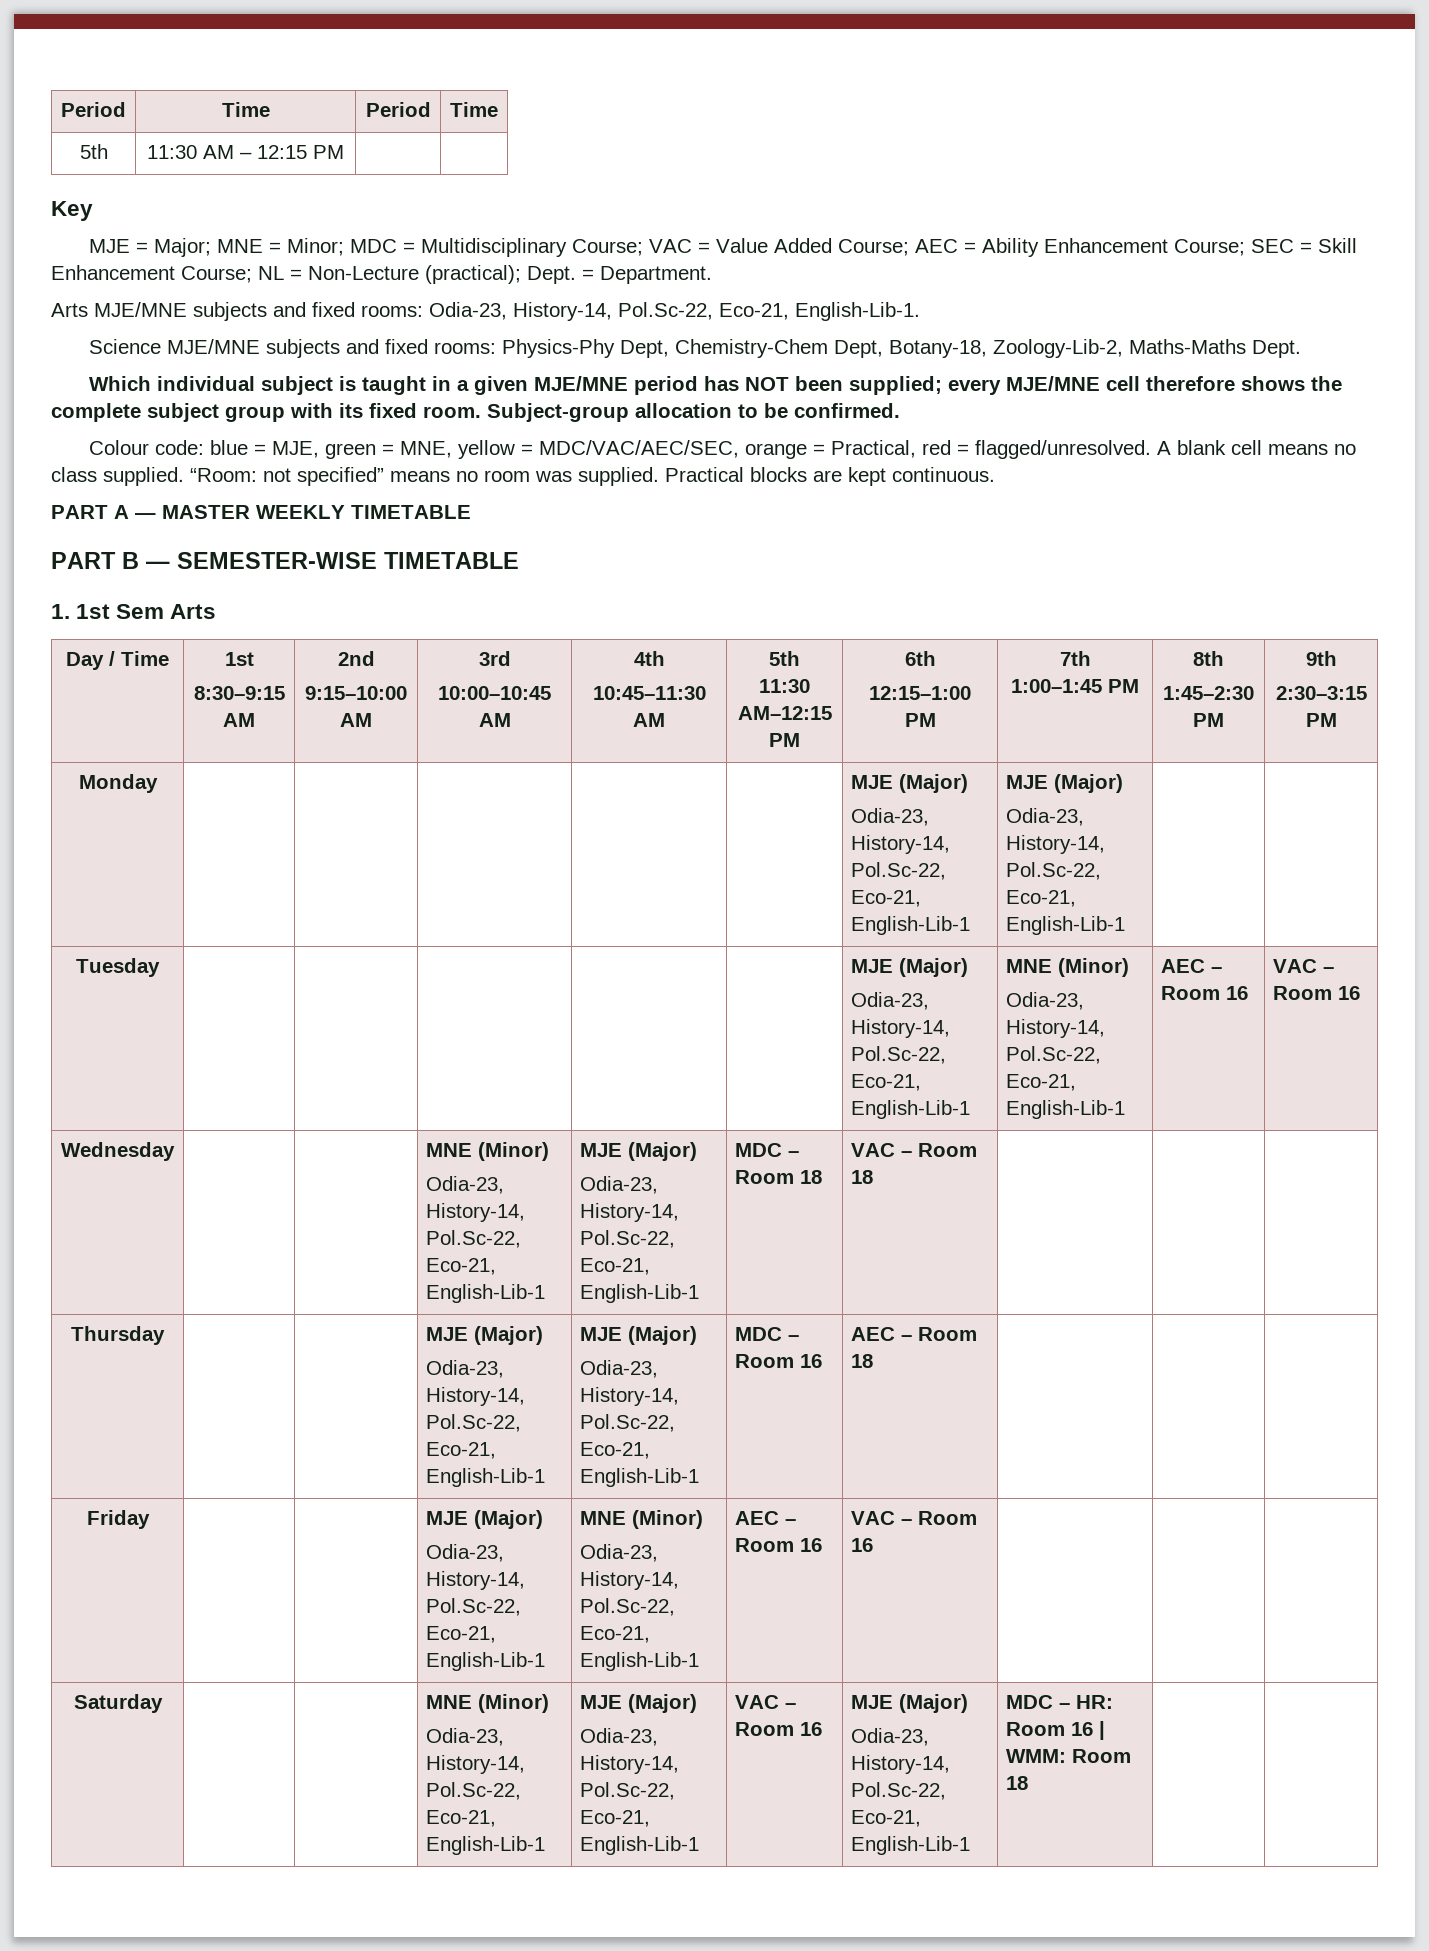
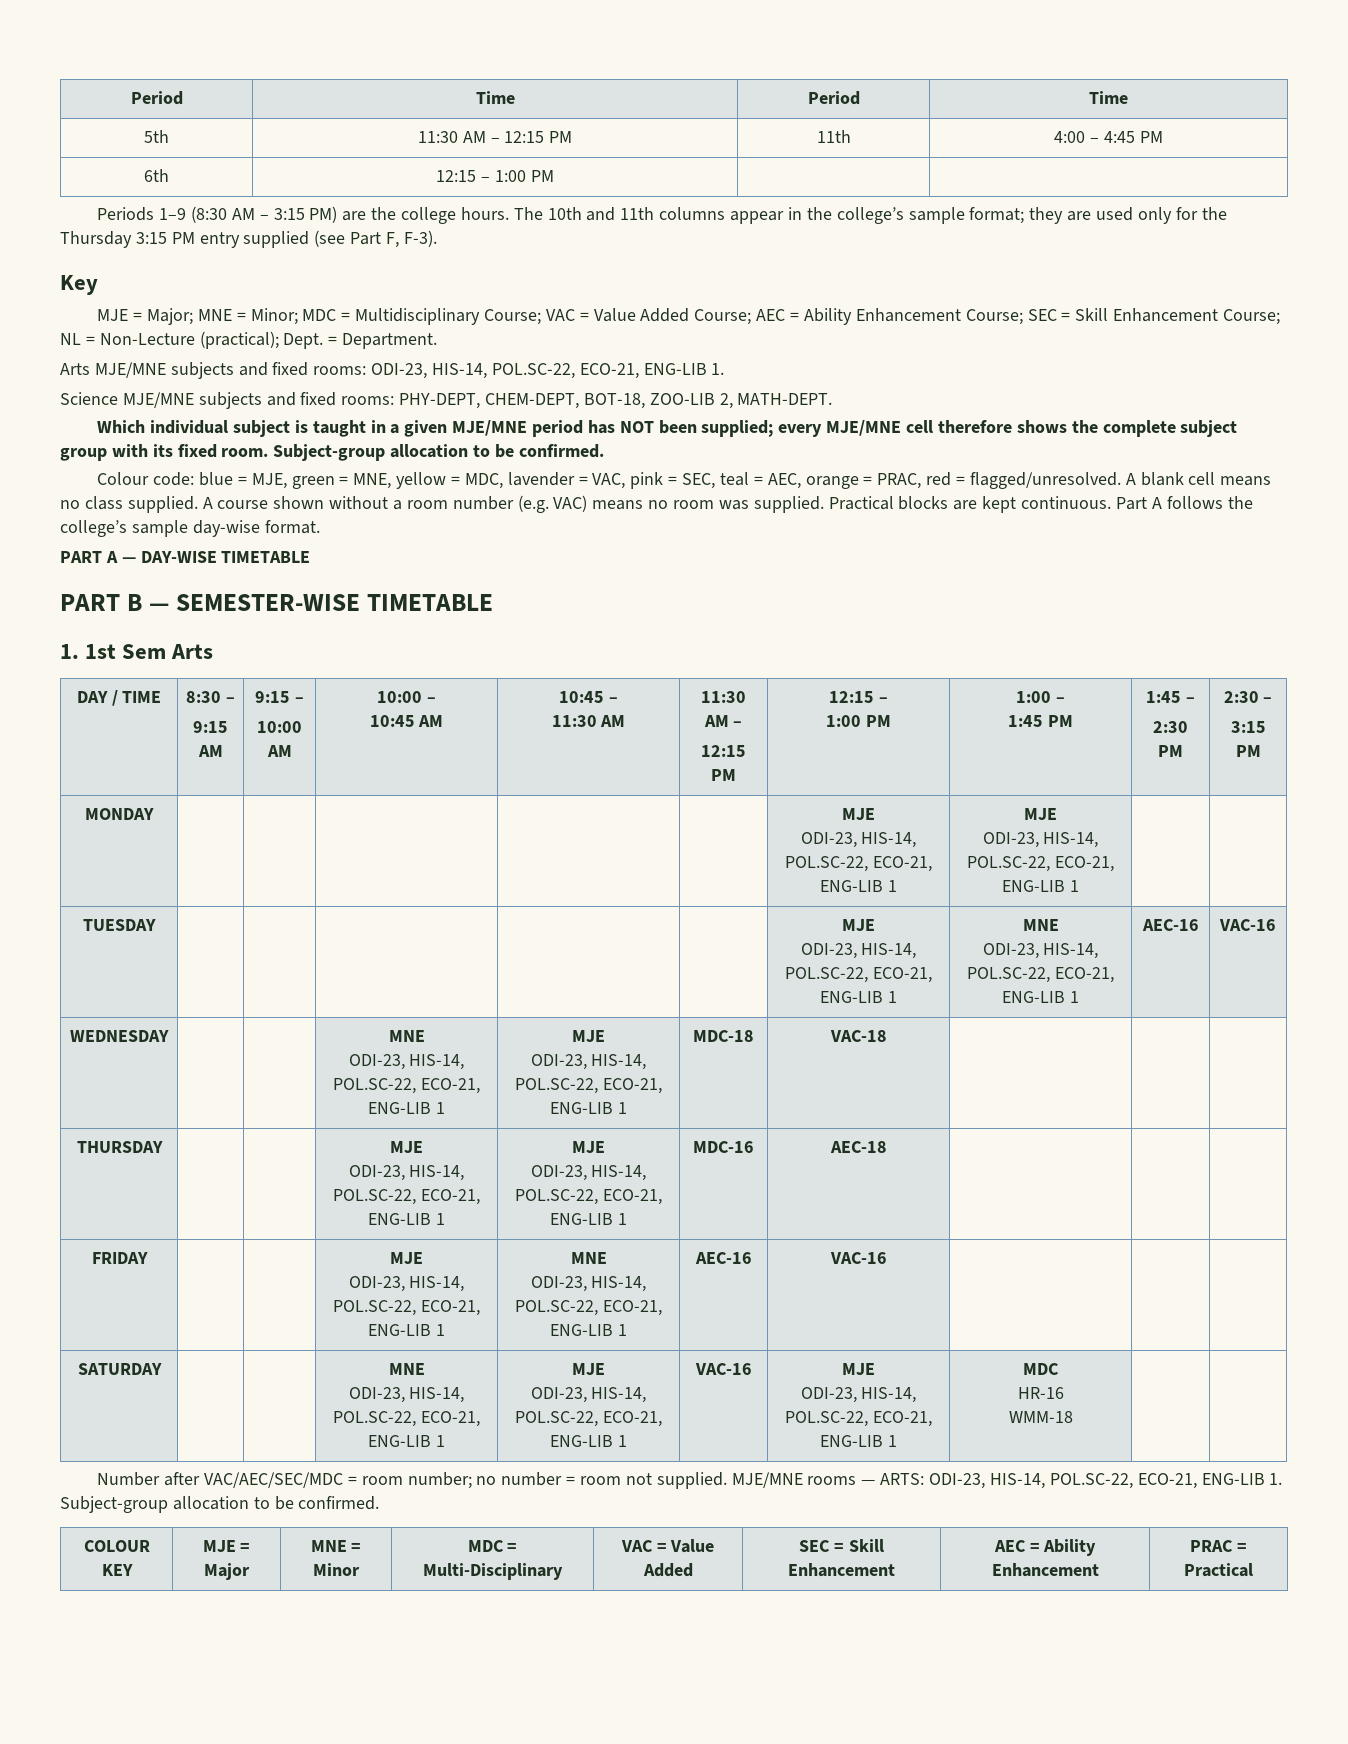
- 5th | 11:30 AM – 12:15 PM | |
+ 5th | 11:30 AM – 12:15 PM | 11th | 4:00 – 4:45 PM
+ 6th | 12:15 – 1:00 PM | |
+ Periods 1–9 (8:30 AM – 3:15 PM) are the college hours. The 10th and 11th columns appear in the college’s sample format; they are used only for the Thursday 3:15 PM entry supplied (see Part F, F-3).
- Arts MJE/MNE subjects and fixed rooms: Odia-23, History-14, Pol.Sc-22, Eco-21, English-Lib-1.
+ Arts MJE/MNE subjects and fixed rooms: ODI-23, HIS-14, POL.SC-22, ECO-21, ENG-LIB 1.
- Science MJE/MNE subjects and fixed rooms: Physics-Phy Dept, Chemistry-Chem Dept, Botany-18, Zoology-Lib-2, Maths-Maths Dept.
+ Science MJE/MNE subjects and fixed rooms: PHY-DEPT, CHEM-DEPT, BOT-18, ZOO-LIB 2, MATH-DEPT.
- Colour code: blue = MJE, green = MNE, yellow = MDC/VAC/AEC/SEC, orange = Practical, red = flagged/unresolved.
+ Colour code: blue = MJE, green = MNE, yellow = MDC, lavender = VAC, pink = SEC, teal = AEC, orange = PRAC, red = flagged/unresolved.
- “Room: not specified” means no room was supplied.
+ A course shown without a room number (e.g. VAC) means no room was supplied.
+ Part A follows the college’s sample day-wise format.
- PART A — MASTER WEEKLY TIMETABLE
+ PART A — DAY-WISE TIMETABLE
- Day / Time | 1st
- 8:30–9:15 AM | 2nd
- 9:15–10:00 AM | 3rd
- 10:00–10:45 AM | 4th
- 10:45–11:30 AM | 5th
- 11:30 AM–12:15 PM | 6th
- 12:15–1:00 PM | 7th
- 1:00–1:45 PM | 8th
- 1:45–2:30 PM | 9th
- 2:30–3:15 PM
- Monday | | | | | | MJE (Major)
- Odia-23, History-14, Pol.Sc-22, Eco-21, English-Lib-1 | MJE (Major)
- Odia-23, History-14, Pol.Sc-22, Eco-21, English-Lib-1 | |
- Tuesday | | | | | | MJE (Major)
- Odia-23, History-14, Pol.Sc-22, Eco-21, English-Lib-1 | MNE (Minor)
- Odia-23, History-14, Pol.Sc-22, Eco-21, English-Lib-1 | AEC – Room 16 | VAC – Room 16
- Wednesday | | | MNE (Minor)
- Odia-23, History-14, Pol.Sc-22, Eco-21, English-Lib-1 | MJE (Major)
- Odia-23, History-14, Pol.Sc-22, Eco-21, English-Lib-1 | MDC – Room 18 | VAC – Room 18 | | |
- Thursday | | | MJE (Major)
- Odia-23, History-14, Pol.Sc-22, Eco-21, English-Lib-1 | MJE (Major)
- Odia-23, History-14, Pol.Sc-22, Eco-21, English-Lib-1 | MDC – Room 16 | AEC – Room 18 | | |
- Friday | | | MJE (Major)
- Odia-23, History-14, Pol.Sc-22, Eco-21, English-Lib-1 | MNE (Minor)
- Odia-23, History-14, Pol.Sc-22, Eco-21, English-Lib-1 | AEC – Room 16 | VAC – Room 16 | | |
- Saturday | | | MNE (Minor)
- Odia-23, History-14, Pol.Sc-22, Eco-21, English-Lib-1 | MJE (Major)
- Odia-23, History-14, Pol.Sc-22, Eco-21, English-Lib-1 | VAC – Room 16 | MJE (Major)
- Odia-23, History-14, Pol.Sc-22, Eco-21, English-Lib-1 | MDC – HR: Room 16 | WMM: Room 18 | |
+ DAY / TIME | 8:30 –
+ 9:15 AM | 9:15 –
+ 10:00 AM | 10:00 –
+ 10:45 AM | 10:45 –
+ 11:30 AM | 11:30 AM –
+ 12:15 PM | 12:15 –
+ 1:00 PM | 1:00 –
+ 1:45 PM | 1:45 –
+ 2:30 PM | 2:30 –
+ 3:15 PM
+ MONDAY | | | | | | MJE
+ ODI-23, HIS-14, POL.SC-22, ECO-21, ENG-LIB 1 | MJE
+ ODI-23, HIS-14, POL.SC-22, ECO-21, ENG-LIB 1 | |
+ TUESDAY | | | | | | MJE
+ ODI-23, HIS-14, POL.SC-22, ECO-21, ENG-LIB 1 | MNE
+ ODI-23, HIS-14, POL.SC-22, ECO-21, ENG-LIB 1 | AEC-16 | VAC-16
+ WEDNESDAY | | | MNE
+ ODI-23, HIS-14, POL.SC-22, ECO-21, ENG-LIB 1 | MJE
+ ODI-23, HIS-14, POL.SC-22, ECO-21, ENG-LIB 1 | MDC-18 | VAC-18 | | |
+ THURSDAY | | | MJE
+ ODI-23, HIS-14, POL.SC-22, ECO-21, ENG-LIB 1 | MJE
+ ODI-23, HIS-14, POL.SC-22, ECO-21, ENG-LIB 1 | MDC-16 | AEC-18 | | |
+ FRIDAY | | | MJE
+ ODI-23, HIS-14, POL.SC-22, ECO-21, ENG-LIB 1 | MNE
+ ODI-23, HIS-14, POL.SC-22, ECO-21, ENG-LIB 1 | AEC-16 | VAC-16 | | |
+ SATURDAY | | | MNE
+ ODI-23, HIS-14, POL.SC-22, ECO-21, ENG-LIB 1 | MJE
+ ODI-23, HIS-14, POL.SC-22, ECO-21, ENG-LIB 1 | VAC-16 | MJE
+ ODI-23, HIS-14, POL.SC-22, ECO-21, ENG-LIB 1 | MDC
+ HR-16
+ WMM-18 | |
+ Number after VAC/AEC/SEC/MDC = room number; no number = room not supplied. MJE/MNE rooms — ARTS: ODI-23, HIS-14, POL.SC-22, ECO-21, ENG-LIB 1. Subject-group allocation to be confirmed.
+ COLOUR KEY | MJE = Major | MNE = Minor | MDC = Multi-Disciplinary | VAC = Value Added | SEC = Skill Enhancement | AEC = Ability Enhancement | PRAC = Practical

